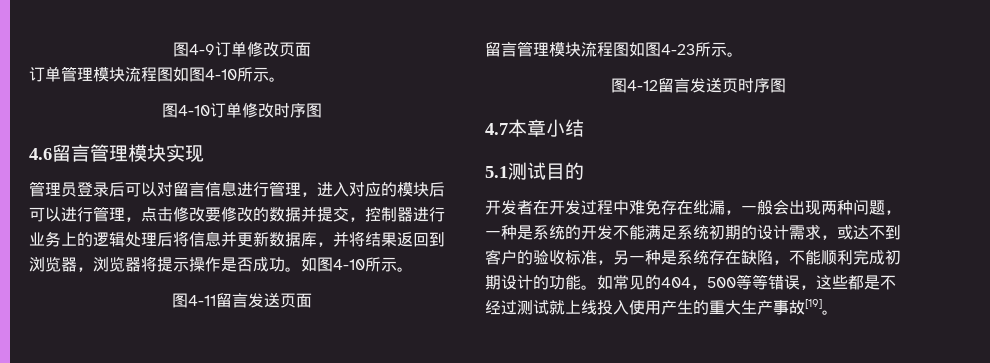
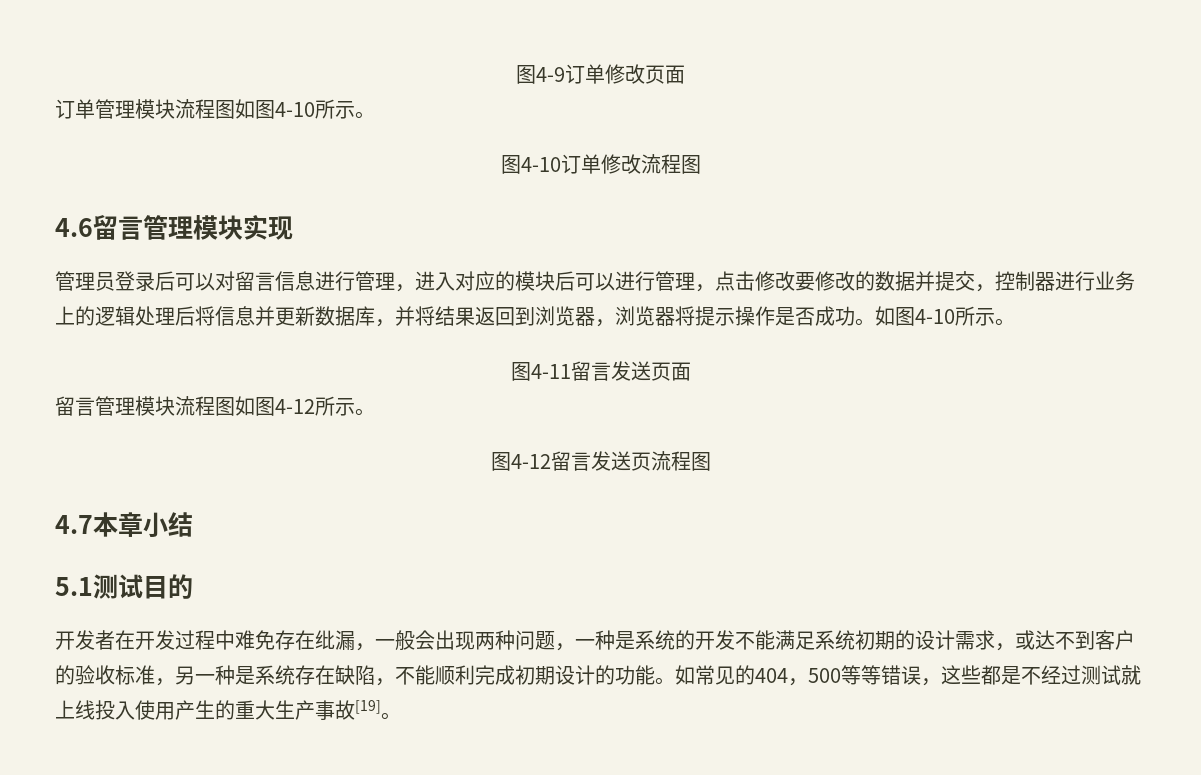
- 图4-10订单修改时序图
+ 图4-10订单修改流程图
- 留言管理模块流程图如图4-23所示。
+ 留言管理模块流程图如图4-12所示。
- 图4-12留言发送页时序图
+ 图4-12留言发送页流程图

